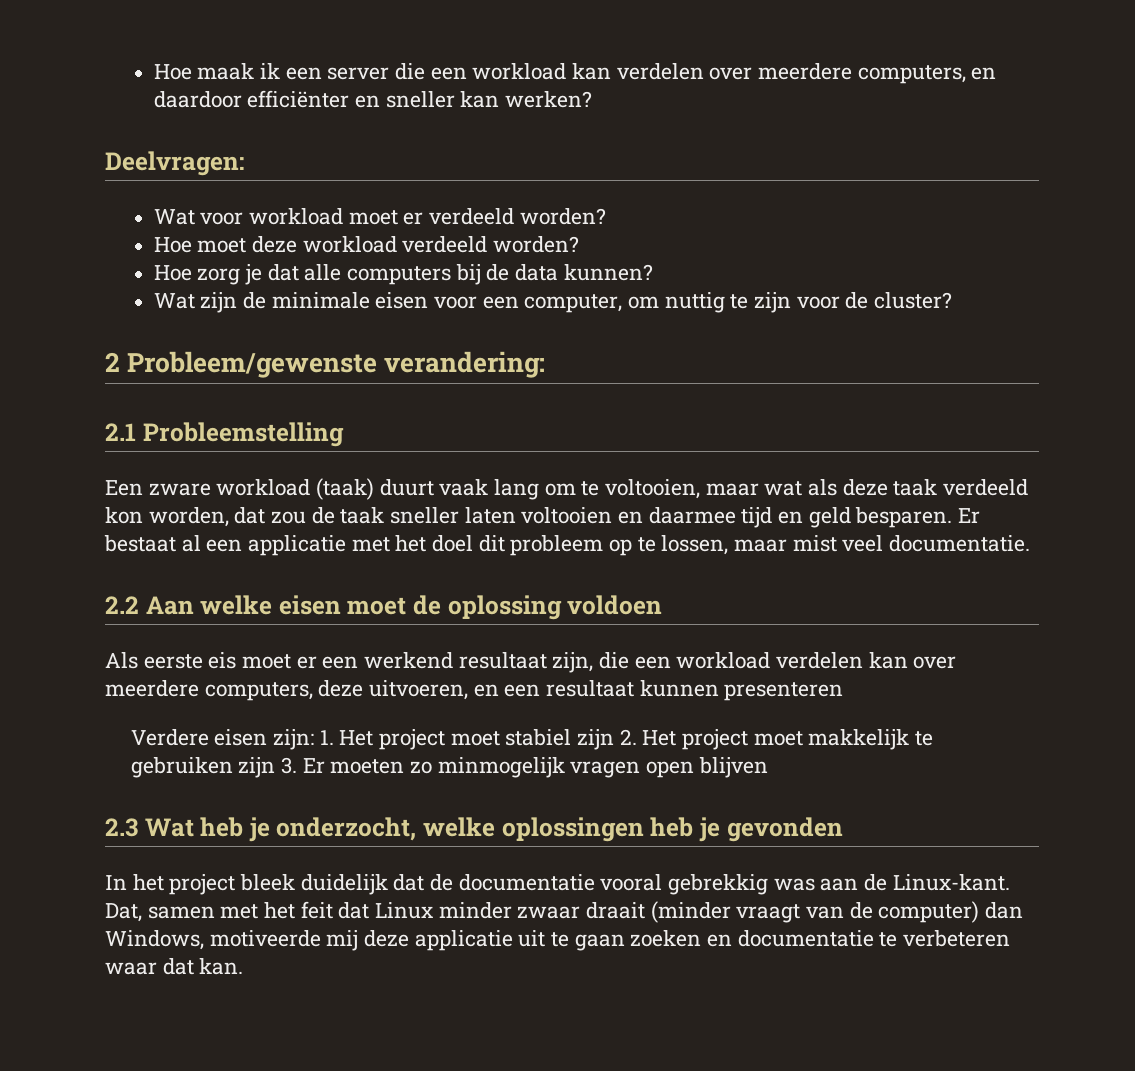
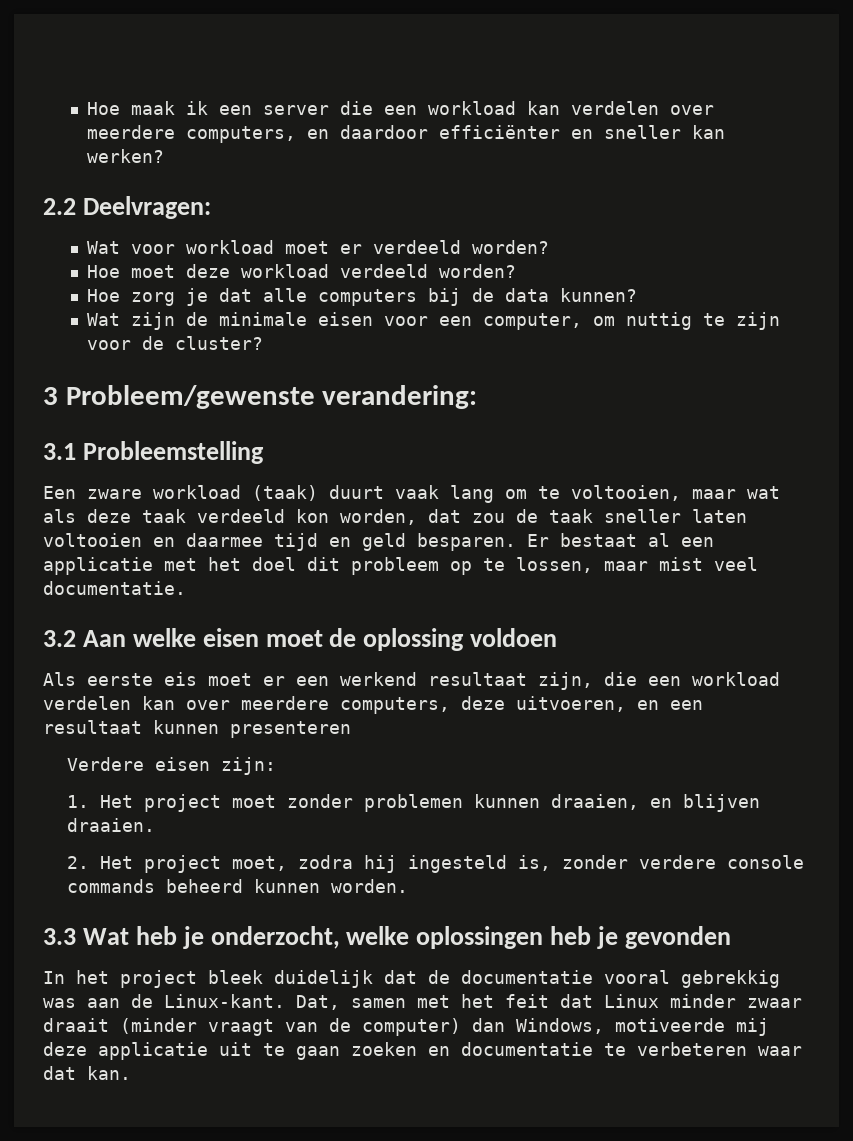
- Deelvragen:
+ 2.2 Deelvragen:
- 2 Probleem/gewenste verandering:
+ 3 Probleem/gewenste verandering:
- 2.1 Probleemstelling
+ 3.1 Probleemstelling
- 2.2 Aan welke eisen moet de oplossing voldoen
+ 3.2 Aan welke eisen moet de oplossing voldoen
- Verdere eisen zijn: 1. Het project moet stabiel zijn 2. Het project moet makkelijk te gebruiken zijn 3. Er moeten zo minmogelijk vragen open blijven
- 2.3 Wat heb je onderzocht, welke oplossingen heb je gevonden
+ Verdere eisen zijn:
+ 1. Het project moet zonder problemen kunnen draaien, en blijven draaien.
+ 2. Het project moet, zodra hij ingesteld is, zonder verdere console commands beheerd kunnen worden.
+ 3.3 Wat heb je onderzocht, welke oplossingen heb je gevonden

